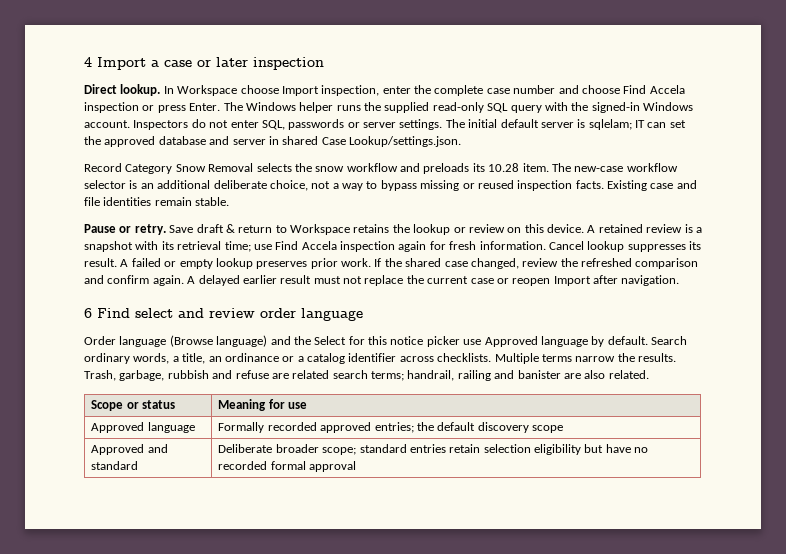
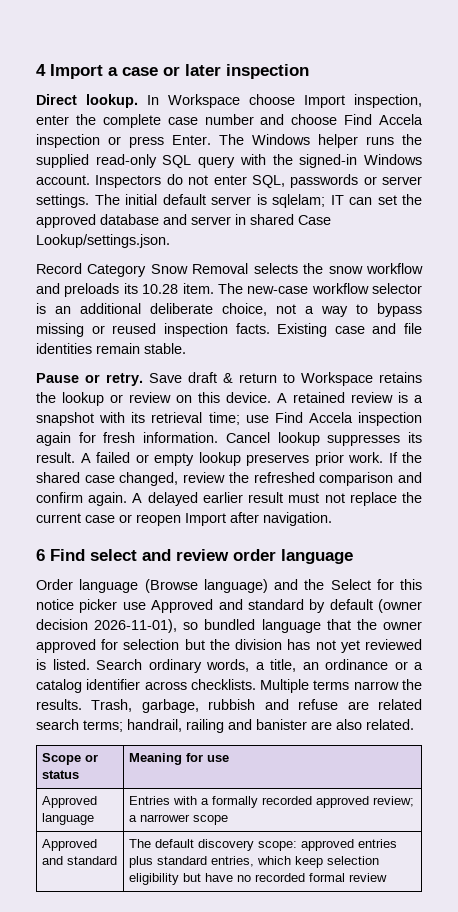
- Order language (Browse language) and the Select for this notice picker use Approved language by default.
+ Order language (Browse language) and the Select for this notice picker use Approved and standard by default (owner decision 2026-11-01), so bundled language that the owner approved for selection but the division has not yet reviewed is listed.
- Approved language | Formally recorded approved entries; the default discovery scope
- Approved and standard | Deliberate broader scope; standard entries retain selection eligibility but have no recorded formal approval
+ Approved language | Entries with a formally recorded approved review; a narrower scope
+ Approved and standard | The default discovery scope: approved entries plus standard entries, which keep selection eligibility but have no recorded formal review

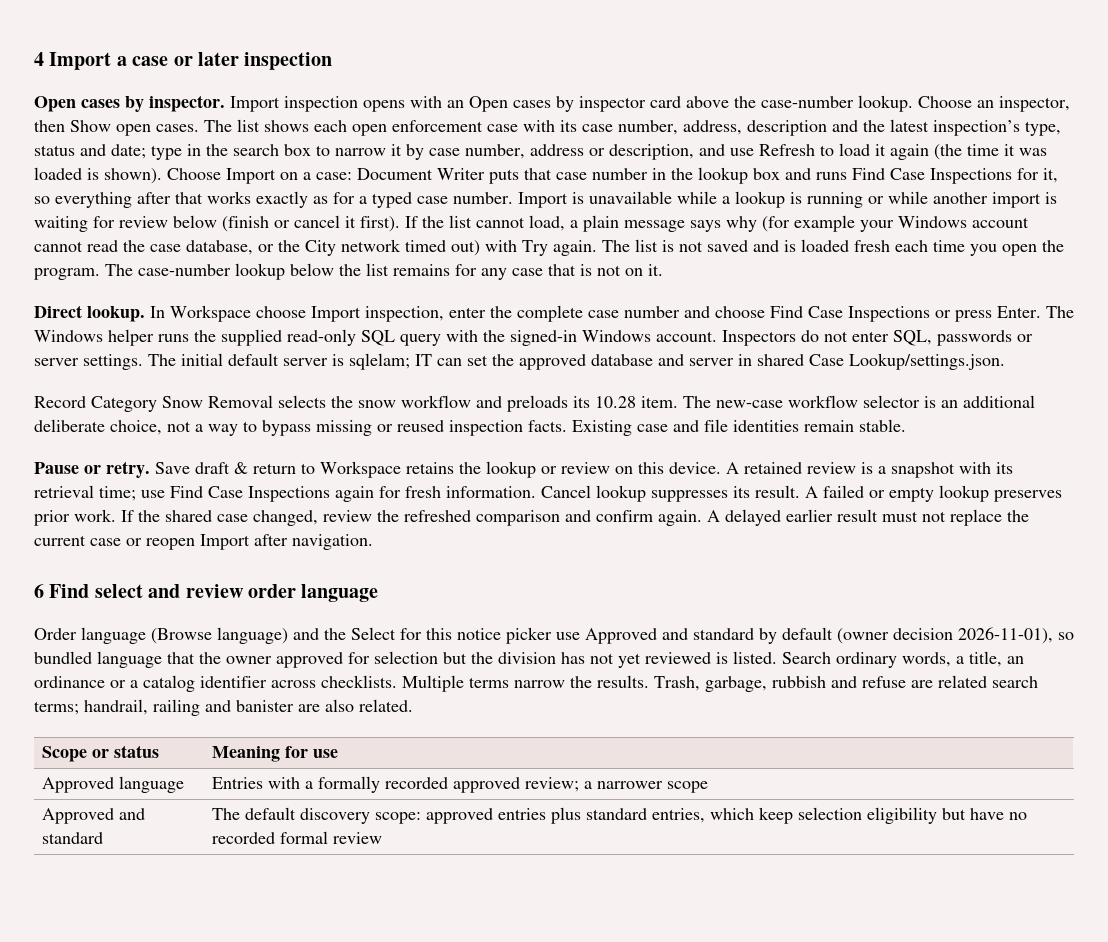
+ Open cases by inspector. Import inspection opens with an Open cases by inspector card above the case-number lookup. Choose an inspector, then Show open cases. The list shows each open enforcement case with its case number, address, description and the latest inspection’s type, status and date; type in the search box to narrow it by case number, address or description, and use Refresh to load it again (the time it was loaded is shown). Choose Import on a case: Document Writer puts that case number in the lookup box and runs Find Case Inspections for it, so everything after that works exactly as for a typed case number. Import is unavailable while a lookup is running or while another import is waiting for review below (finish or cancel it first). If the list cannot load, a plain message says why (for example your Windows account cannot read the case database, or the City network timed out) with Try again. The list is not saved and is loaded fresh each time you open the program. The case-number lookup below the list remains for any case that is not on it.
- In Workspace choose Import inspection, enter the complete case number and choose Find Accela inspection or press Enter.
+ In Workspace choose Import inspection, enter the complete case number and choose Find Case Inspections or press Enter.
- A retained review is a snapshot with its retrieval time; use Find Accela inspection again for fresh information.
+ A retained review is a snapshot with its retrieval time; use Find Case Inspections again for fresh information.

